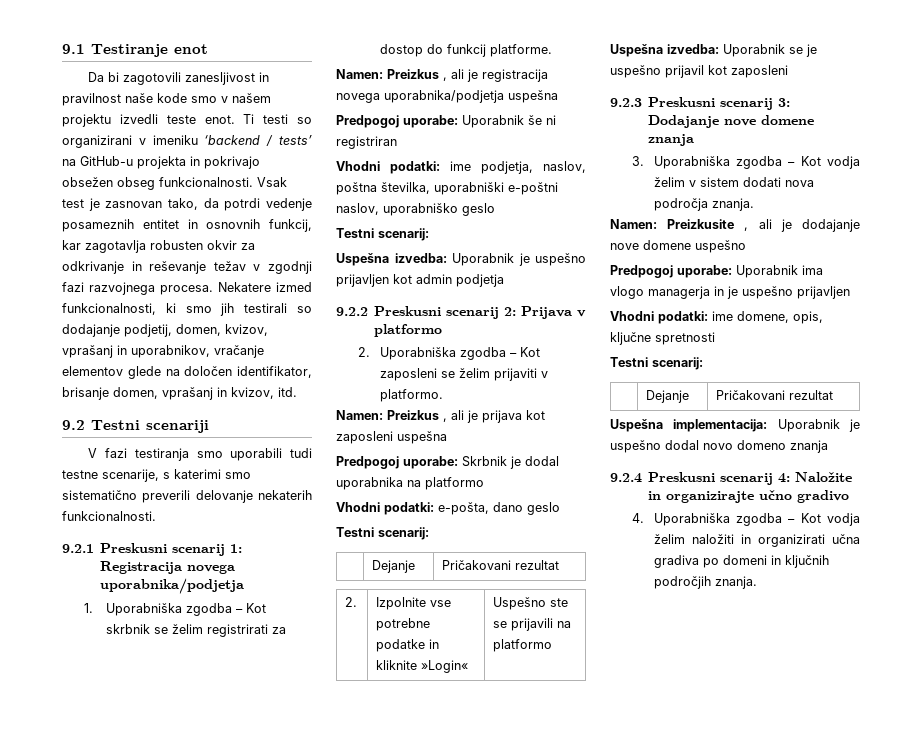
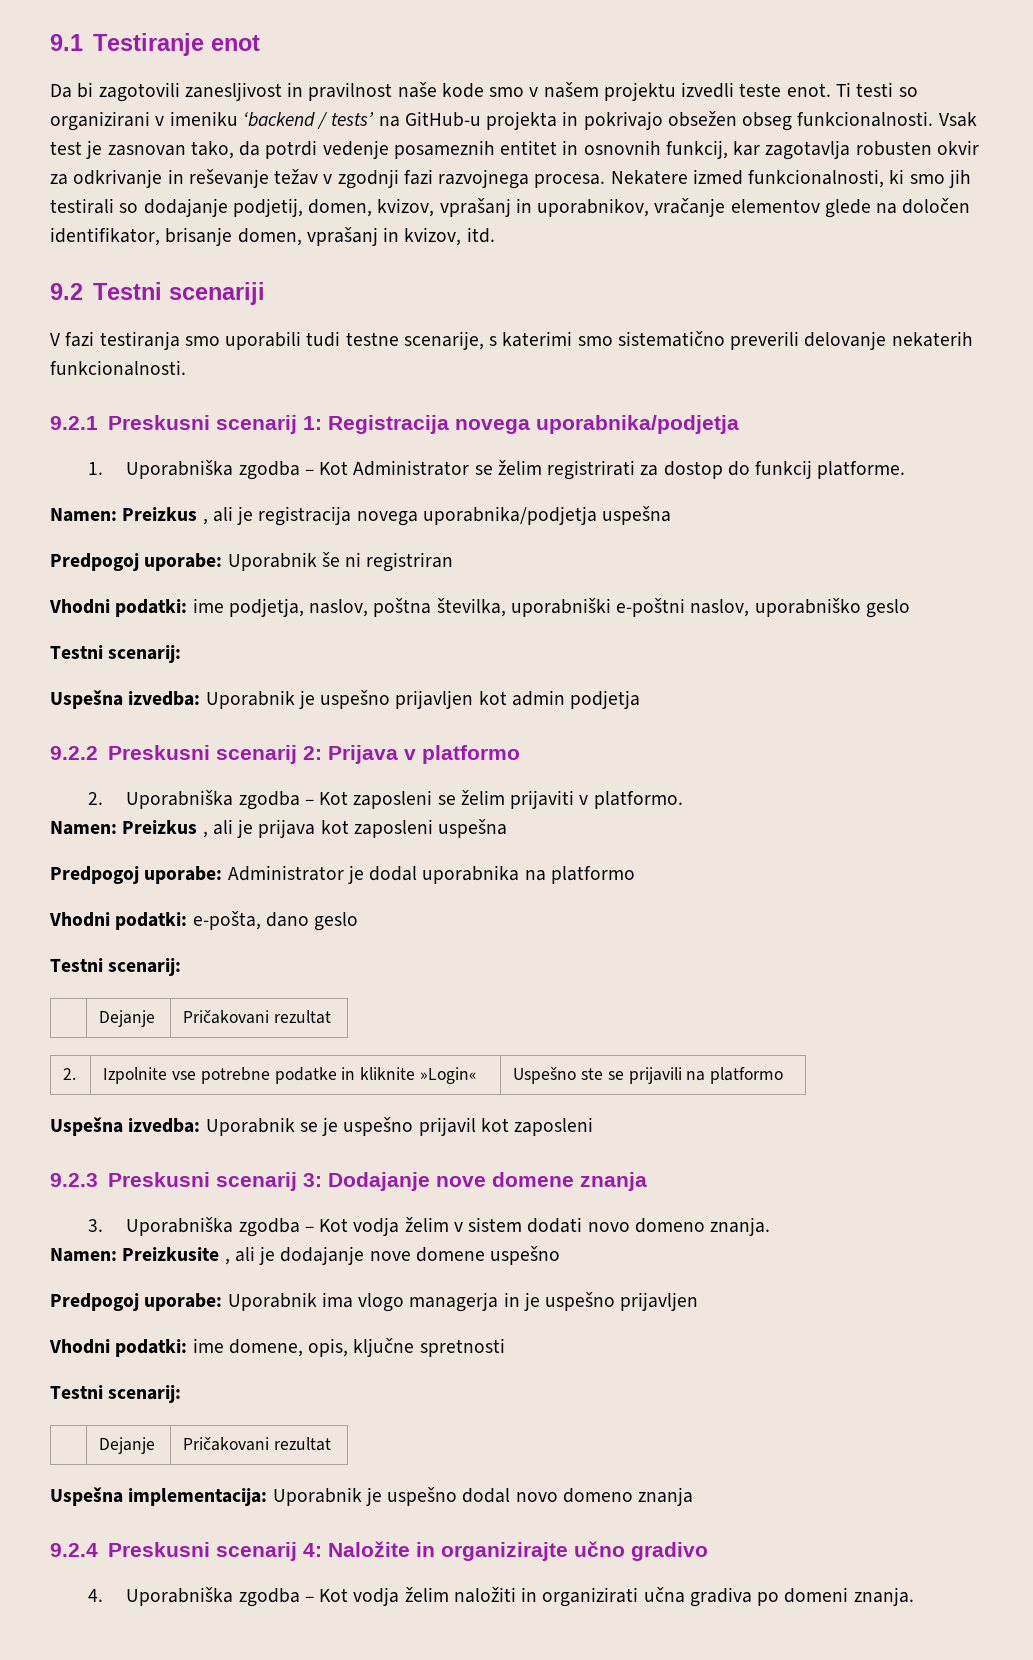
- 1. Uporabniška zgodba – Kot skrbnik se želim registrirati za dostop do funkcij platforme.
+ 1. Uporabniška zgodba – Kot Administrator se želim registrirati za dostop do funkcij platforme.
- Predpogoj uporabe: Skrbnik je dodal uporabnika na platformo
+ Predpogoj uporabe: Administrator je dodal uporabnika na platformo
- 3. Uporabniška zgodba – Kot vodja želim v sistem dodati nova področja znanja.
+ 3. Uporabniška zgodba – Kot vodja želim v sistem dodati novo domeno znanja.
- 4. Uporabniška zgodba – Kot vodja želim naložiti in organizirati učna gradiva po domeni in ključnih področjih znanja.
+ 4. Uporabniška zgodba – Kot vodja želim naložiti in organizirati učna gradiva po domeni znanja.

